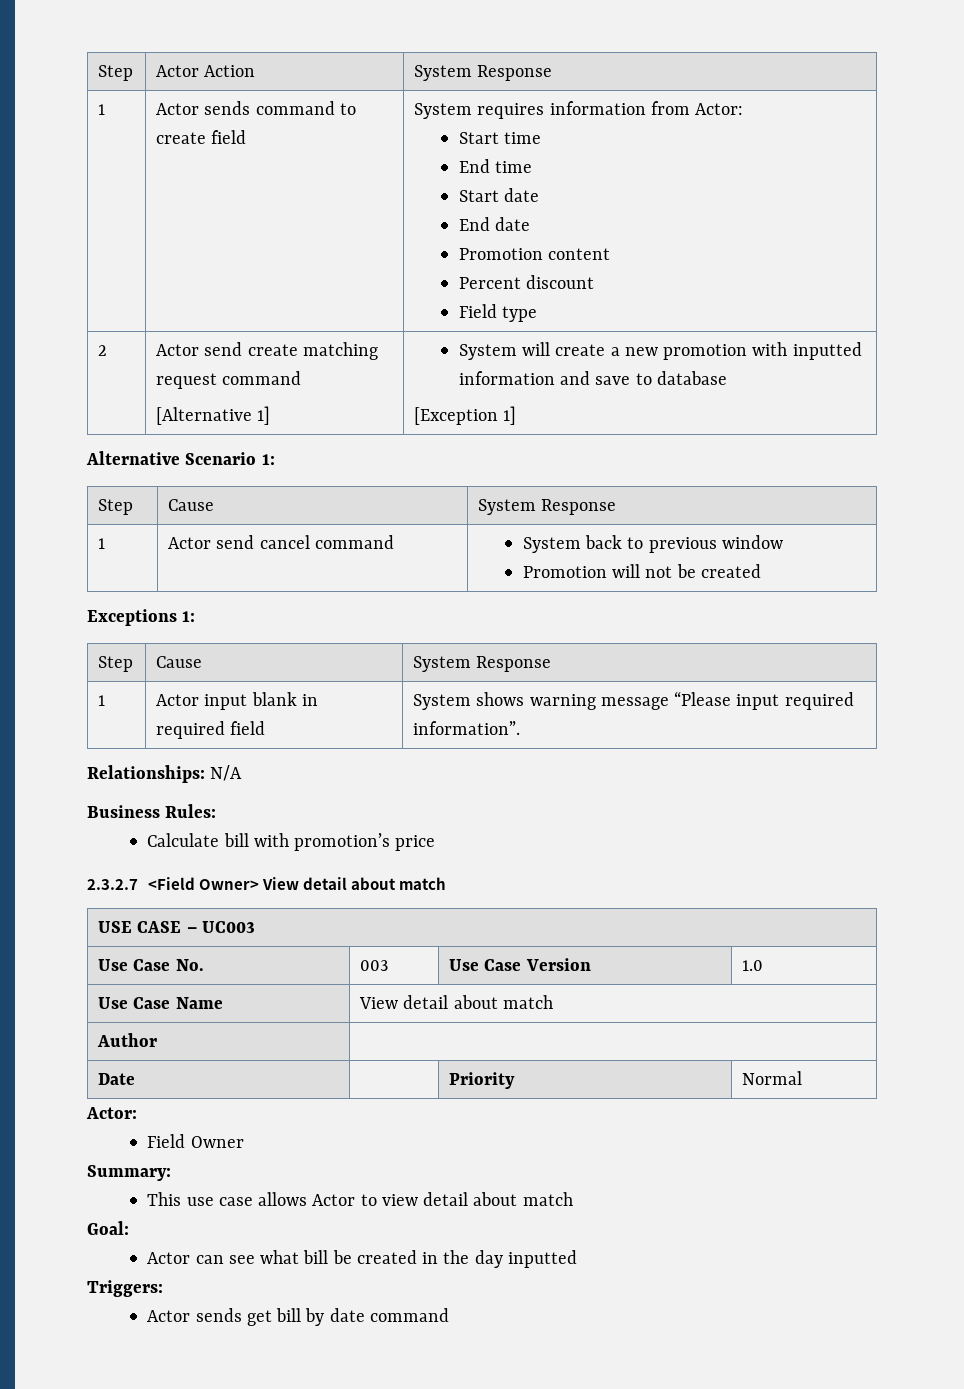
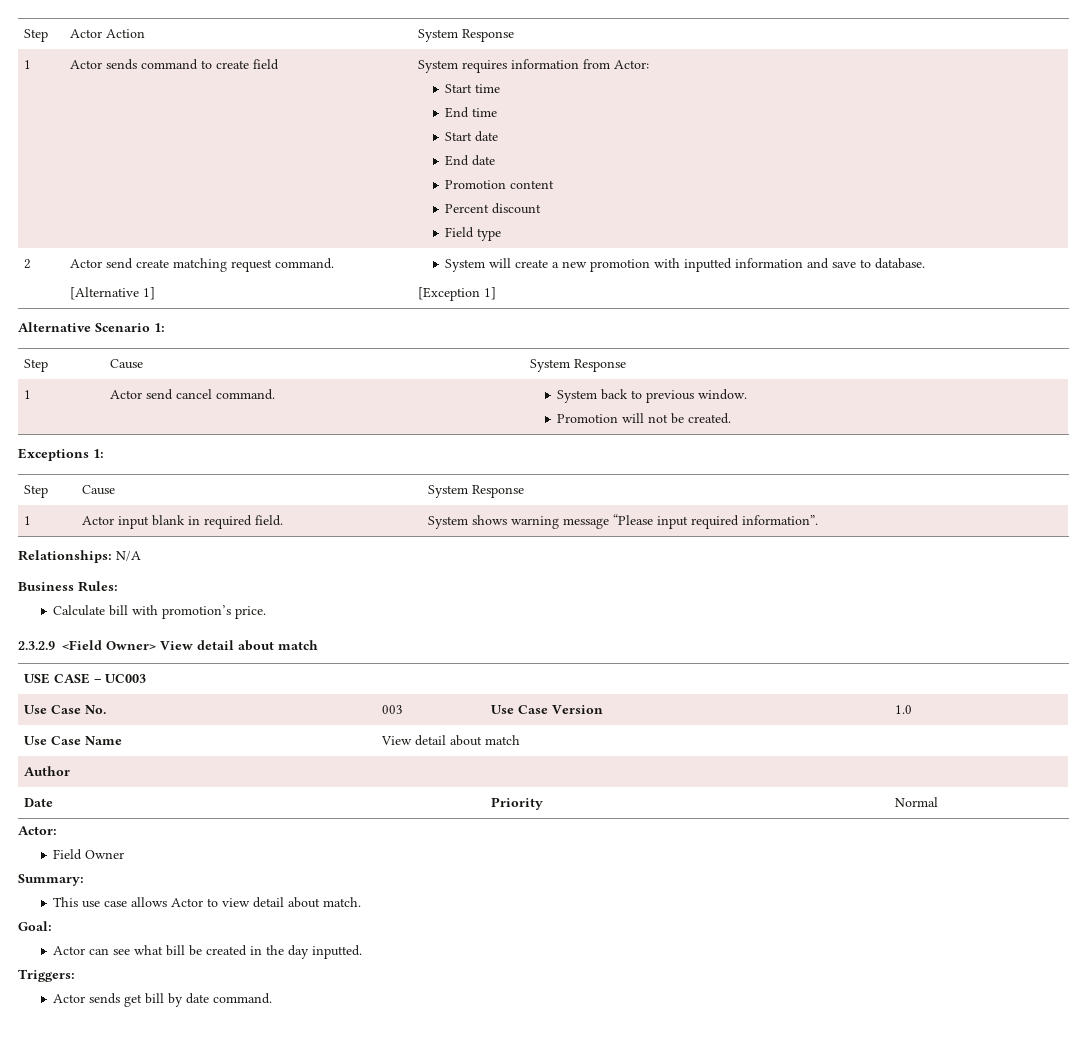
- 2 | Actor send create matching request command
- [Alternative 1] | System will create a new promotion with inputted information and save to database
+ 2 | Actor send create matching request command.
+ [Alternative 1] | System will create a new promotion with inputted information and save to database.
- 1 | Actor send cancel command | System back to previous window
- Promotion will not be created
+ 1 | Actor send cancel command. | System back to previous window.
+ Promotion will not be created.
- 1 | Actor input blank in required field | System shows warning message “Please input required information”.
+ 1 | Actor input blank in required field. | System shows warning message “Please input required information”.
- Calculate bill with promotion’s price
- 2.3.2.7 <Field Owner> View detail about match
+ Calculate bill with promotion’s price.
+ 2.3.2.9 <Field Owner> View detail about match
- This use case allows Actor to view detail about match
+ This use case allows Actor to view detail about match.
- Actor can see what bill be created in the day inputted
+ Actor can see what bill be created in the day inputted.
- Actor sends get bill by date command
+ Actor sends get bill by date command.

